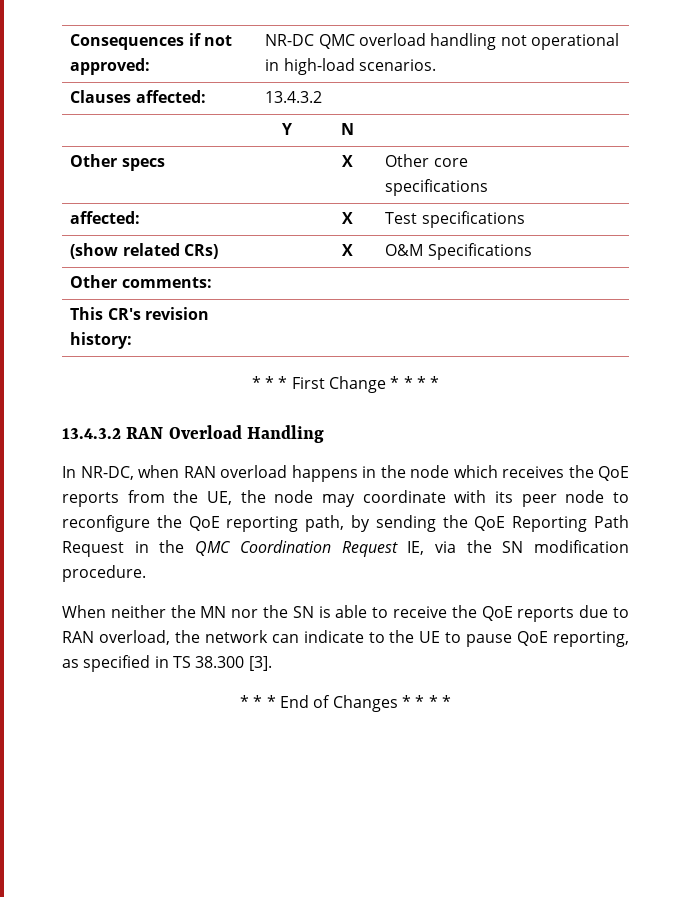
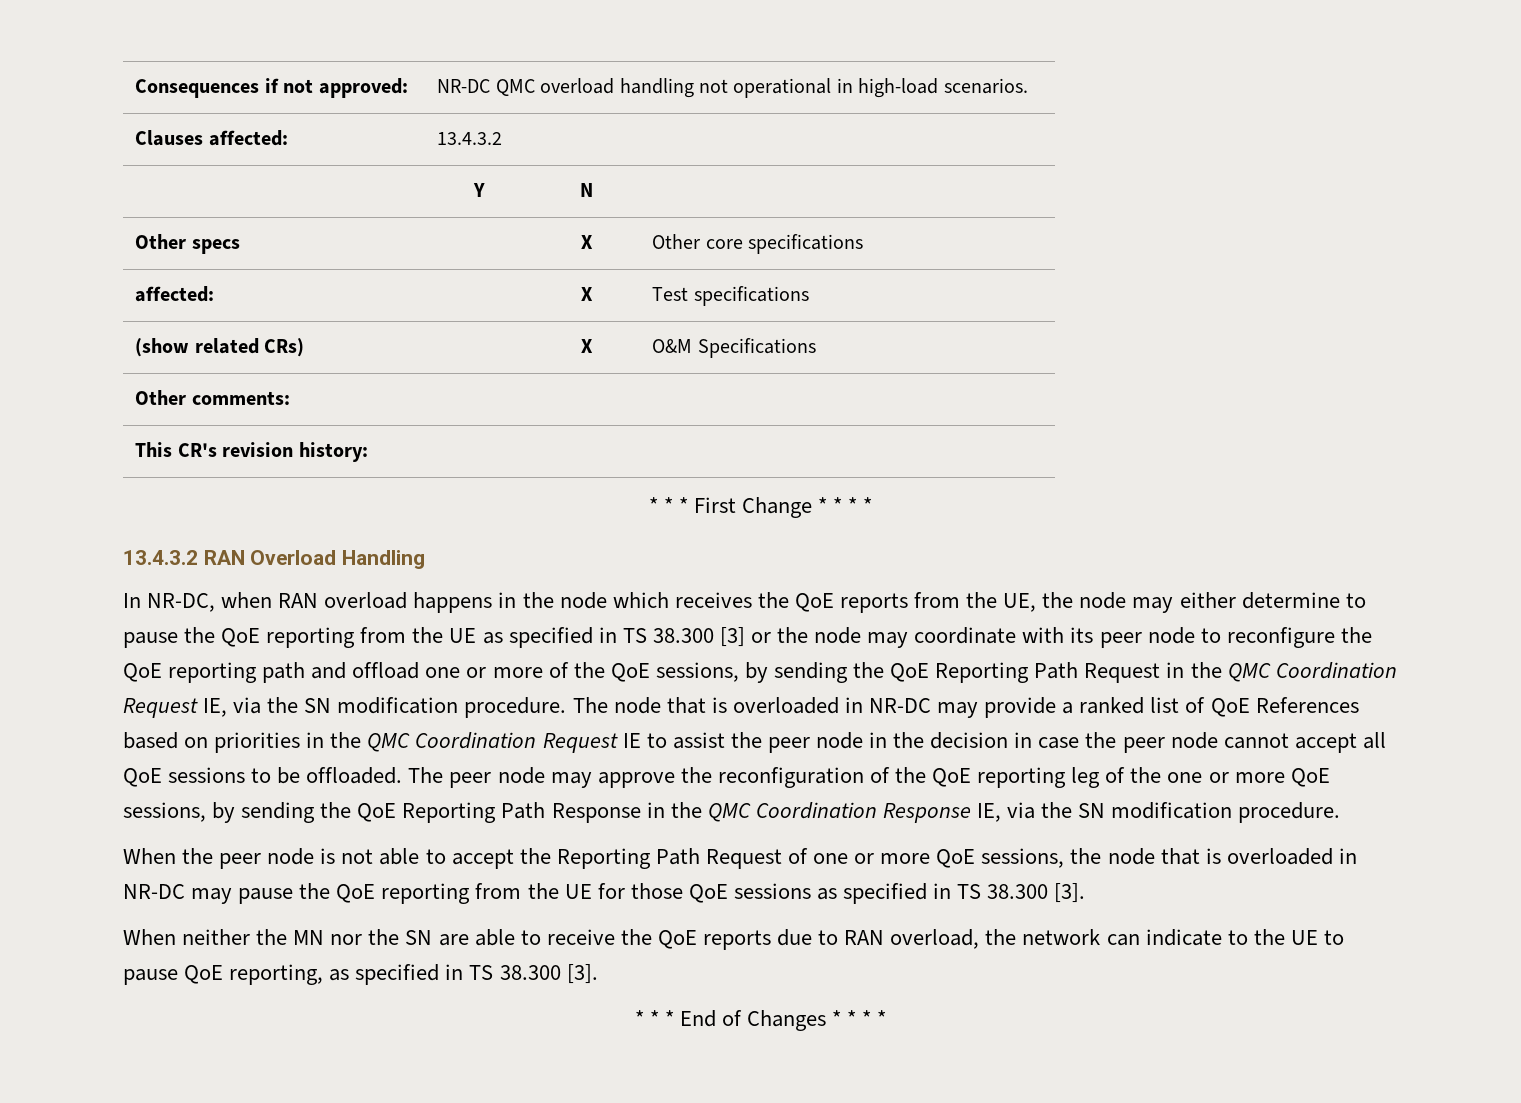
- In NR-DC, when RAN overload happens in the node which receives the QoE reports from the UE, the node may coordinate with its peer node to reconfigure the QoE reporting path, by sending the QoE Reporting Path Request in the QMC Coordination Request IE, via the SN modification procedure.
+ In NR-DC, when RAN overload happens in the node which receives the QoE reports from the UE, the node may either determine to pause the QoE reporting from the UE as specified in TS 38.300 [3] or the node may coordinate with its peer node to reconfigure the QoE reporting path and offload one or more of the QoE sessions, by sending the QoE Reporting Path Request in the QMC Coordination Request IE, via the SN modification procedure. The node that is overloaded in NR-DC may provide a ranked list of QoE References based on priorities in the QMC Coordination Request IE to assist the peer node in the decision in case the peer node cannot accept all QoE sessions to be offloaded. The peer node may approve the reconfiguration of the QoE reporting leg of the one or more QoE sessions, by sending the QoE Reporting Path Response in the QMC Coordination Response IE, via the SN modification procedure.
+ When the peer node is not able to accept the Reporting Path Request of one or more QoE sessions, the node that is overloaded in NR-DC may pause the QoE reporting from the UE for those QoE sessions as specified in TS 38.300 [3].
- When neither the MN nor the SN is able to receive the QoE reports due to RAN overload, the network can indicate to the UE to pause QoE reporting, as specified in TS 38.300 [3].
+ When neither the MN nor the SN are able to receive the QoE reports due to RAN overload, the network can indicate to the UE to pause QoE reporting, as specified in TS 38.300 [3].

